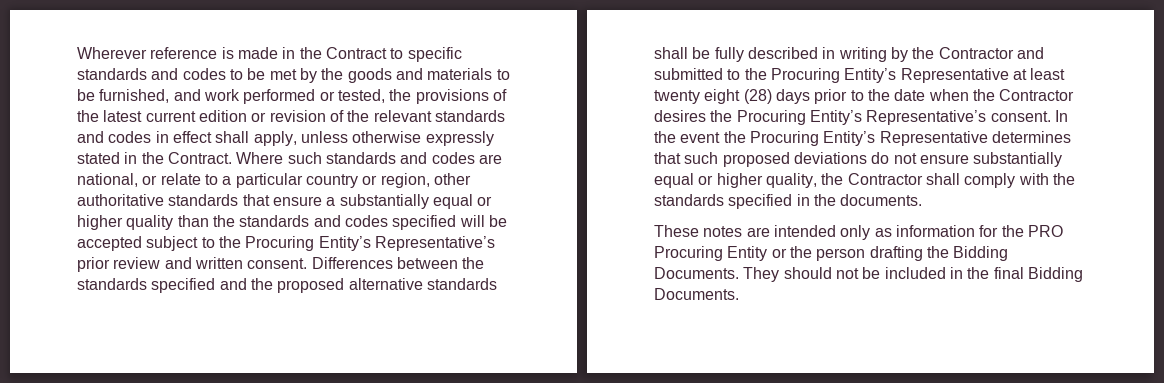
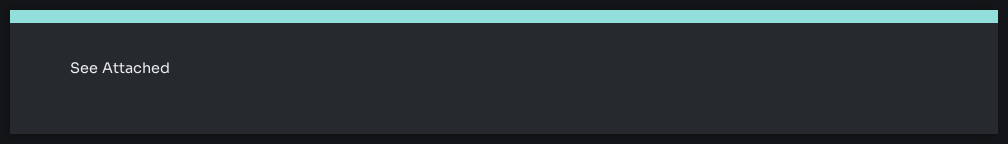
- Wherever reference is made in the Contract to specific standards and codes to be met by the goods and materials to be furnished, and work performed or tested, the provisions of the latest current edition or revision of the relevant standards and codes in effect shall apply, unless otherwise expressly stated in the Contract. Where such standards and codes are national, or relate to a particular country or region, other authoritative standards that ensure a substantially equal or higher quality than the standards and codes specified will be accepted subject to the Procuring Entity’s Representative’s prior review and written consent. Differences between the standards specified and the proposed alternative standards shall be fully described in writing by the Contractor and submitted to the Procuring Entity’s Representative at least twenty eight (28) days prior to the date when the Contractor desires the Procuring Entity’s Representative’s consent. In the event the Procuring Entity’s Representative determines that such proposed deviations do not ensure substantially equal or higher quality, the Contractor shall comply with the standards specified in the documents.
- These notes are intended only as information for the PRO Procuring Entity or the person drafting the Bidding Documents. They should not be included in the final Bidding Documents.
+ See Attached

